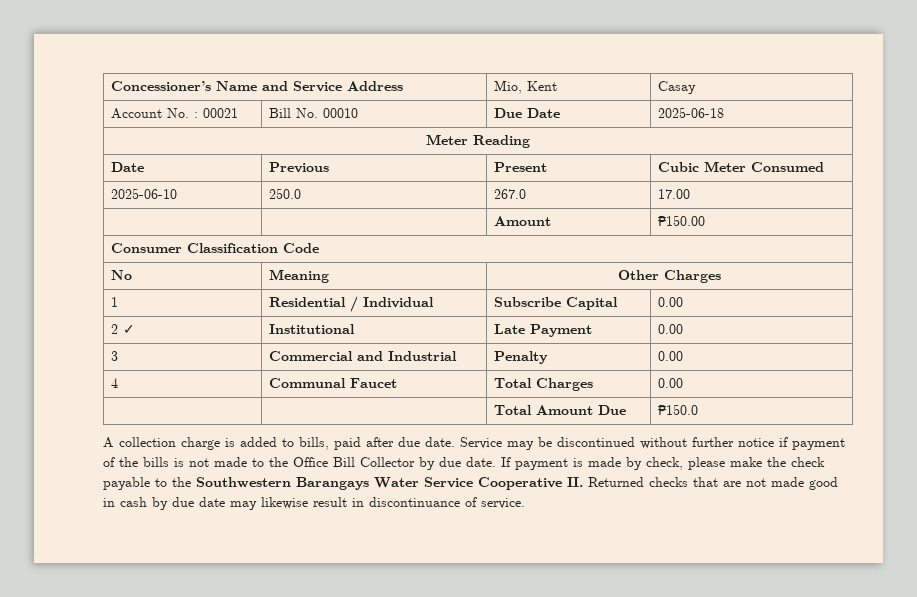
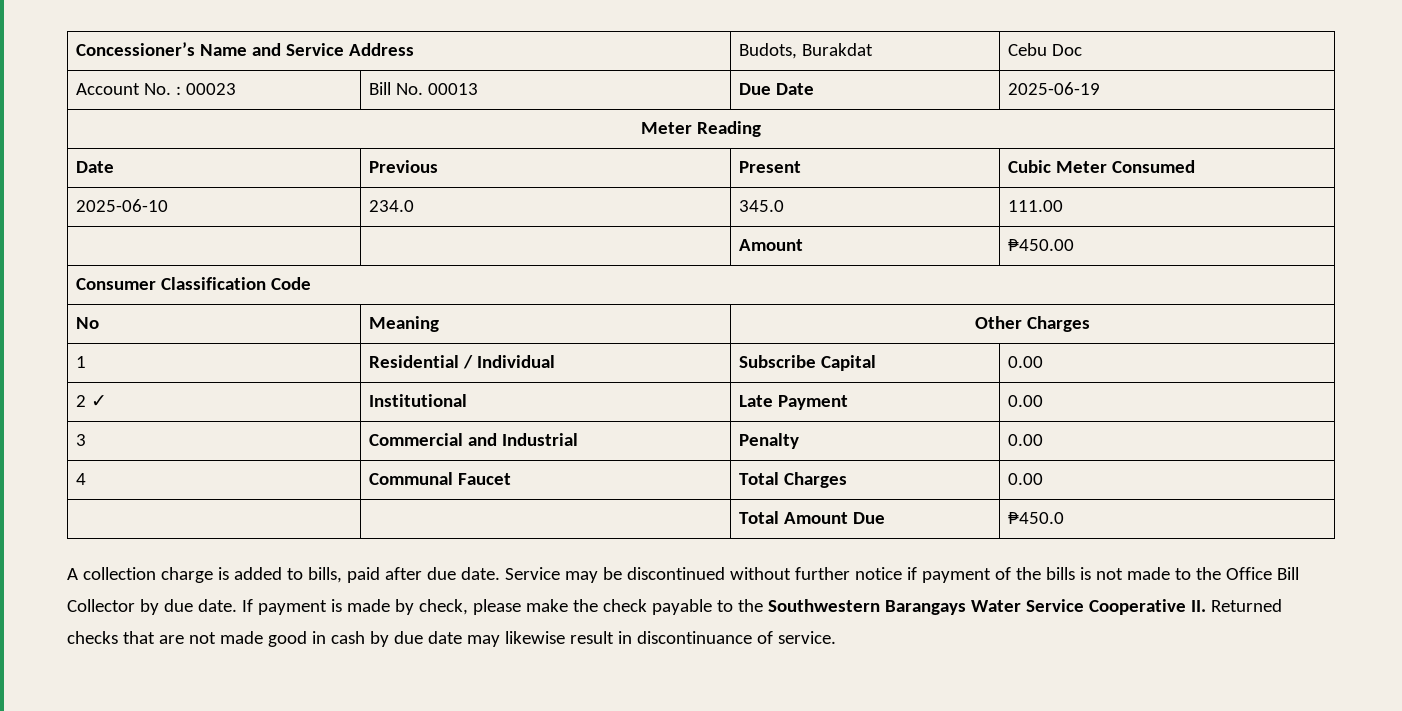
- Concessioner’s Name and Service Address | Mio, Kent | Casay
+ Concessioner’s Name and Service Address | Budots, Burakdat | Cebu Doc
- Account No. : 00021 | Bill No. 00010 | Due Date | 2025-06-18
+ Account No. : 00023 | Bill No. 00013 | Due Date | 2025-06-19
- 2025-06-10 | 250.0 | 267.0 | 17.00
+ 2025-06-10 | 234.0 | 345.0 | 111.00
- | | Amount | ₱150.00
+ | | Amount | ₱450.00
- | | Total Amount Due | ₱150.0
+ | | Total Amount Due | ₱450.0

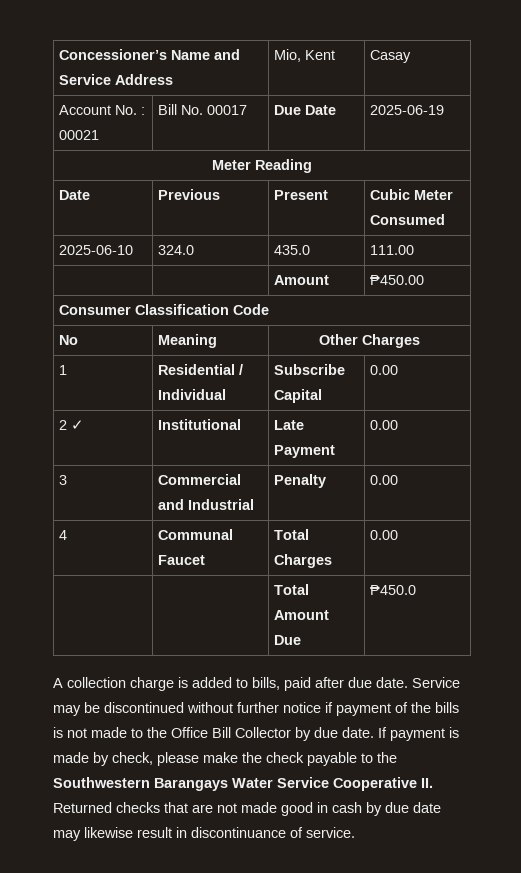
- Concessioner’s Name and Service Address | Budots, Burakdat | Cebu Doc
+ Concessioner’s Name and Service Address | Mio, Kent | Casay
- Account No. : 00023 | Bill No. 00013 | Due Date | 2025-06-19
+ Account No. : 00021 | Bill No. 00017 | Due Date | 2025-06-19
- 2025-06-10 | 234.0 | 345.0 | 111.00
+ 2025-06-10 | 324.0 | 435.0 | 111.00

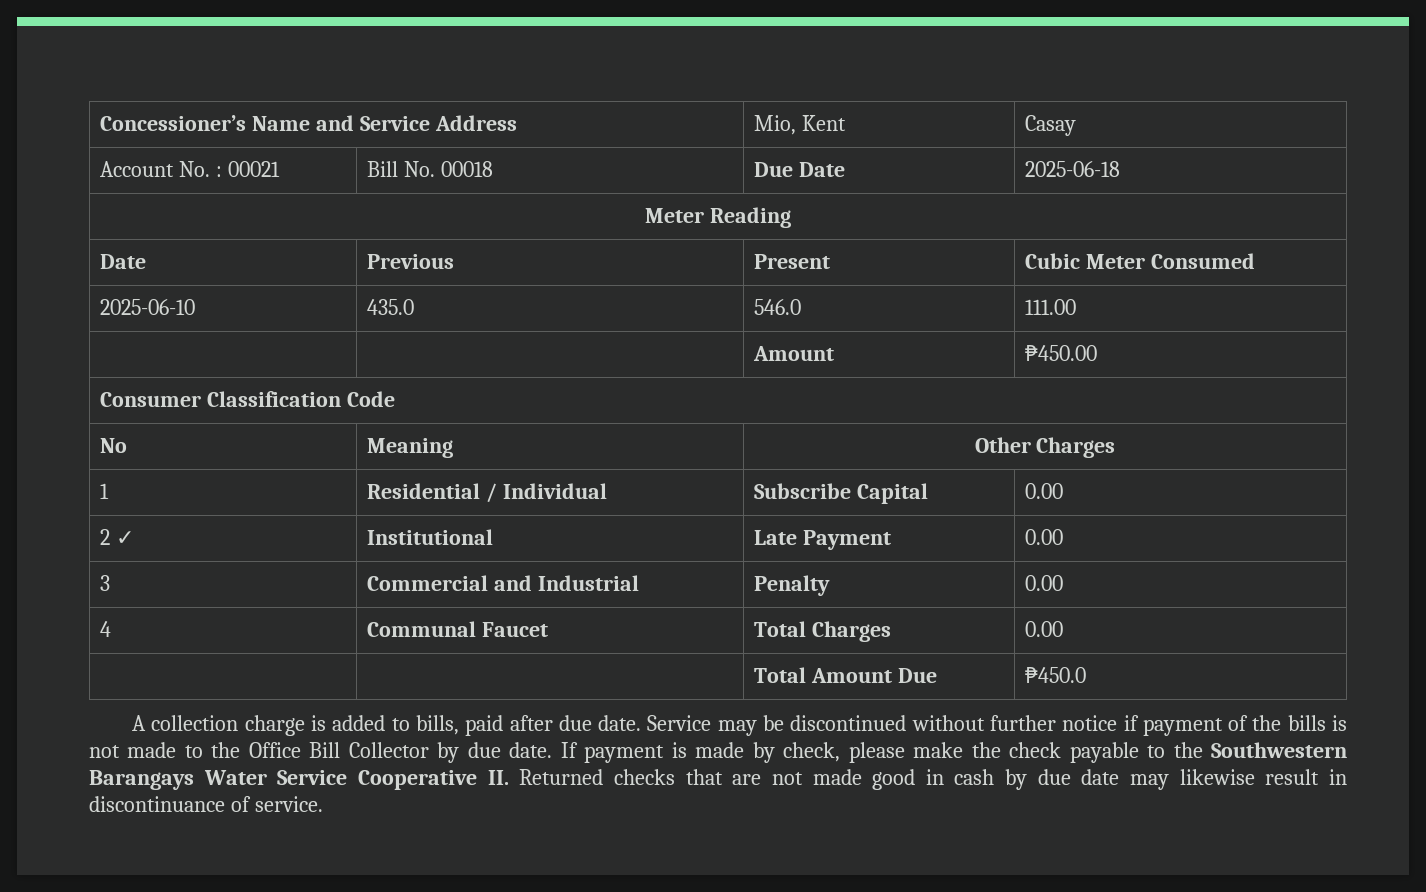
- Account No. : 00021 | Bill No. 00017 | Due Date | 2025-06-19
+ Account No. : 00021 | Bill No. 00018 | Due Date | 2025-06-18
- 2025-06-10 | 324.0 | 435.0 | 111.00
+ 2025-06-10 | 435.0 | 546.0 | 111.00

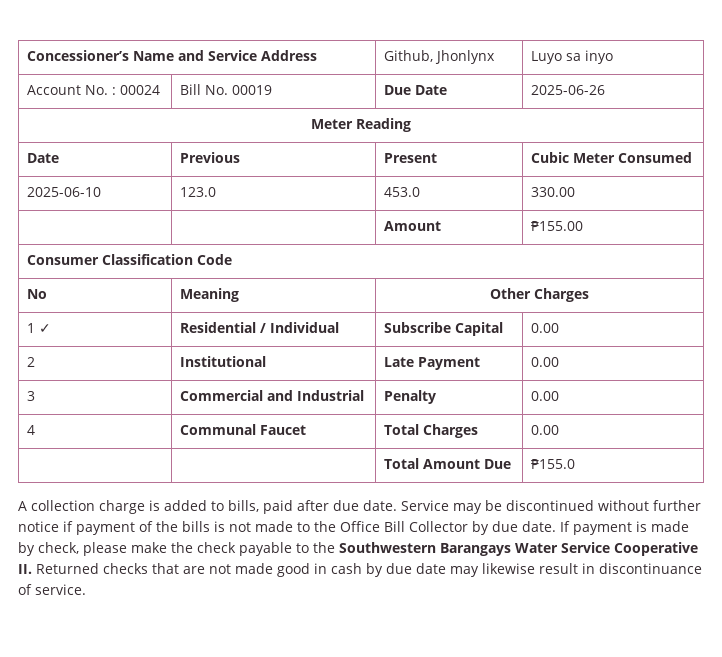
- Concessioner’s Name and Service Address | Mio, Kent | Casay
+ Concessioner’s Name and Service Address | Github, Jhonlynx | Luyo sa inyo
- Account No. : 00021 | Bill No. 00018 | Due Date | 2025-06-18
+ Account No. : 00024 | Bill No. 00019 | Due Date | 2025-06-26
- 2025-06-10 | 435.0 | 546.0 | 111.00
+ 2025-06-10 | 123.0 | 453.0 | 330.00
- | | Amount | ₱450.00
+ | | Amount | ₱155.00
- 1 | Residential / Individual | Subscribe Capital | 0.00
+ 1 ✓ | Residential / Individual | Subscribe Capital | 0.00
- 2 ✓ | Institutional | Late Payment | 0.00
+ 2 | Institutional | Late Payment | 0.00
- | | Total Amount Due | ₱450.0
+ | | Total Amount Due | ₱155.0

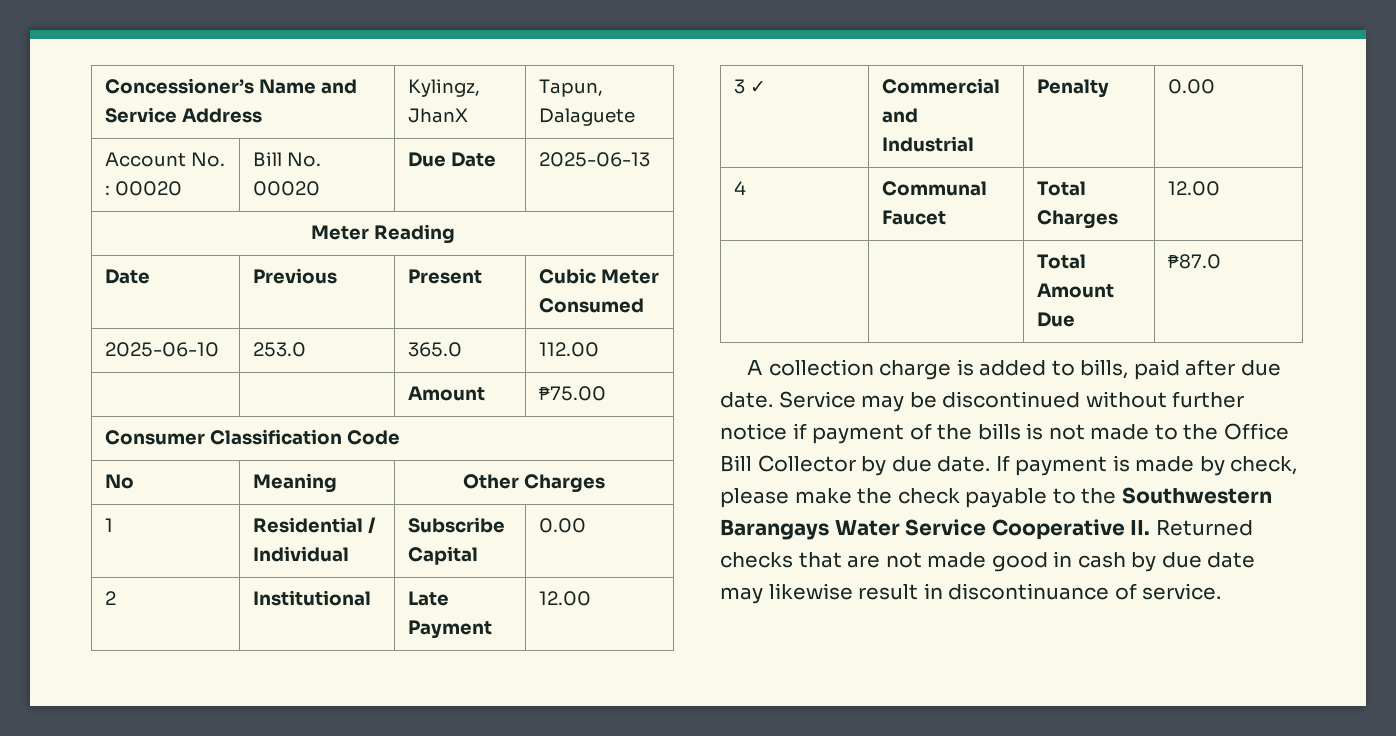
- Concessioner’s Name and Service Address | Github, Jhonlynx | Luyo sa inyo
+ Concessioner’s Name and Service Address | Kylingz, JhanX | Tapun, Dalaguete
- Account No. : 00024 | Bill No. 00019 | Due Date | 2025-06-26
+ Account No. : 00020 | Bill No. 00020 | Due Date | 2025-06-13
- 2025-06-10 | 123.0 | 453.0 | 330.00
+ 2025-06-10 | 253.0 | 365.0 | 112.00
- | | Amount | ₱155.00
+ | | Amount | ₱75.00
- 1 ✓ | Residential / Individual | Subscribe Capital | 0.00
+ 1 | Residential / Individual | Subscribe Capital | 0.00
- 2 | Institutional | Late Payment | 0.00
+ 2 | Institutional | Late Payment | 12.00
- 3 | Commercial and Industrial | Penalty | 0.00
+ 3 ✓ | Commercial and Industrial | Penalty | 0.00
- 4 | Communal Faucet | Total Charges | 0.00
+ 4 | Communal Faucet | Total Charges | 12.00
- | | Total Amount Due | ₱155.0
+ | | Total Amount Due | ₱87.0

